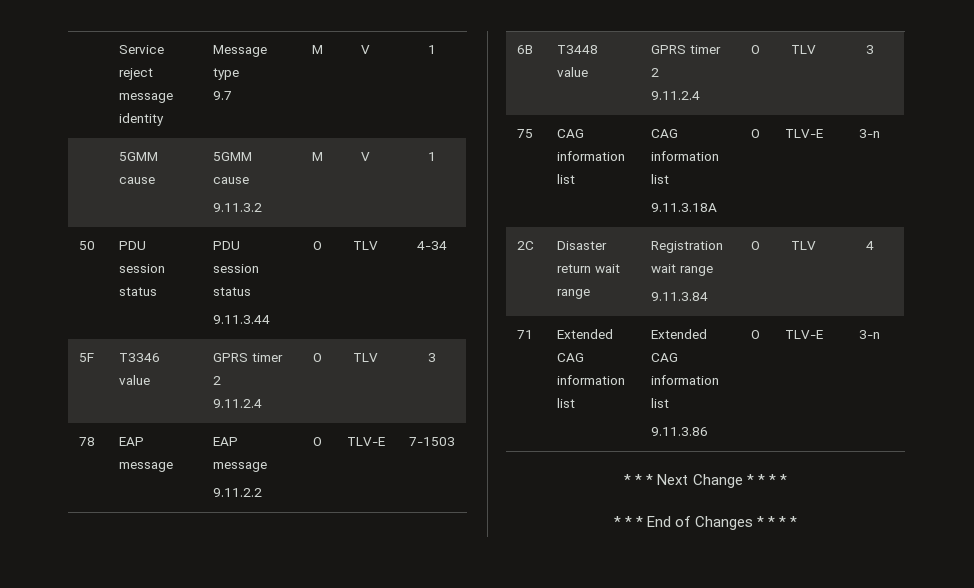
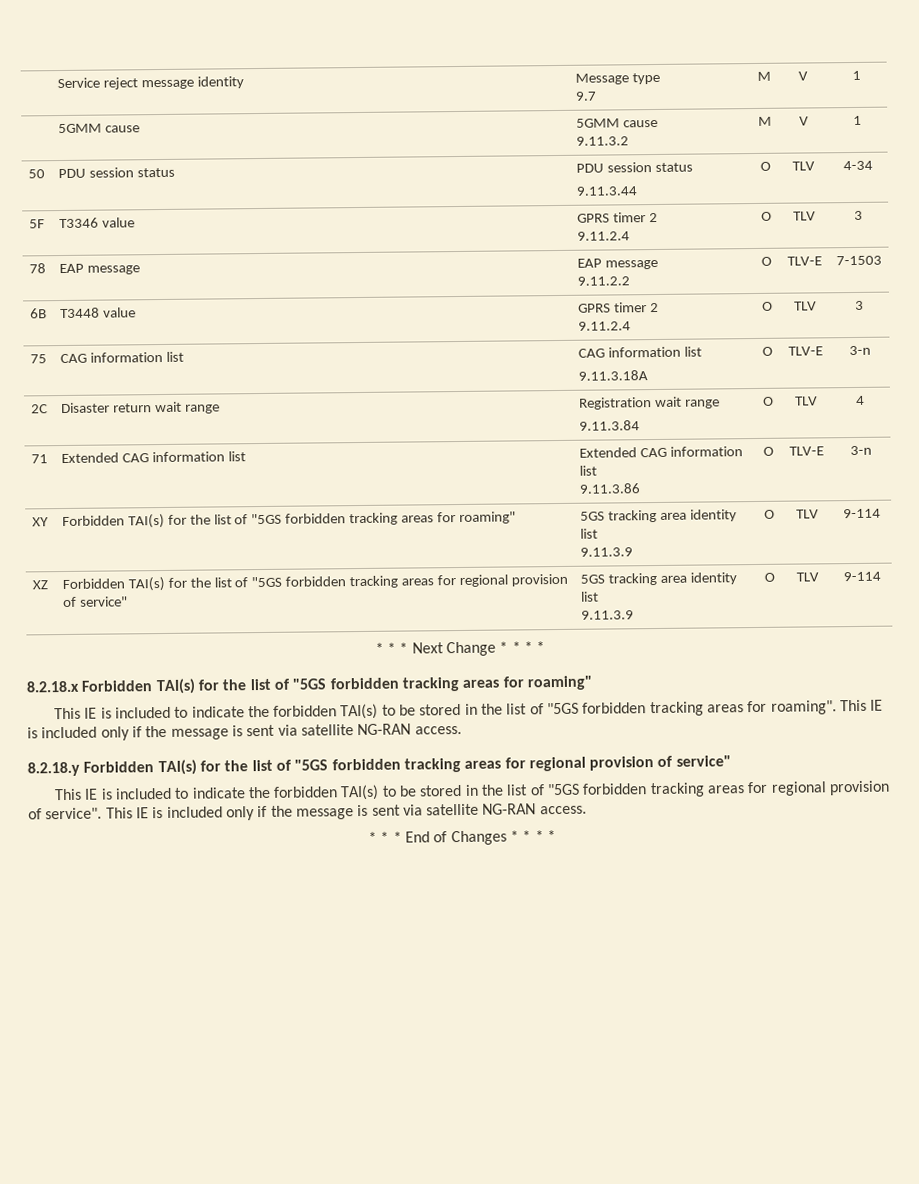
+ XY | Forbidden TAI(s) for the list of "5GS forbidden tracking areas for roaming" | 5GS tracking area identity list
+ 9.11.3.9 | O | TLV | 9-114
+ XZ | Forbidden TAI(s) for the list of "5GS forbidden tracking areas for regional provision of service" | 5GS tracking area identity list
+ 9.11.3.9 | O | TLV | 9-114
+ 8.2.18.x Forbidden TAI(s) for the list of "5GS forbidden tracking areas for roaming"
+ This IE is included to indicate the forbidden TAI(s) to be stored in the list of "5GS forbidden tracking areas for roaming". This IE is included only if the message is sent via satellite NG-RAN access.
+ 8.2.18.y Forbidden TAI(s) for the list of "5GS forbidden tracking areas for regional provision of service"
+ This IE is included to indicate the forbidden TAI(s) to be stored in the list of "5GS forbidden tracking areas for regional provision of service". This IE is included only if the message is sent via satellite NG-RAN access.

